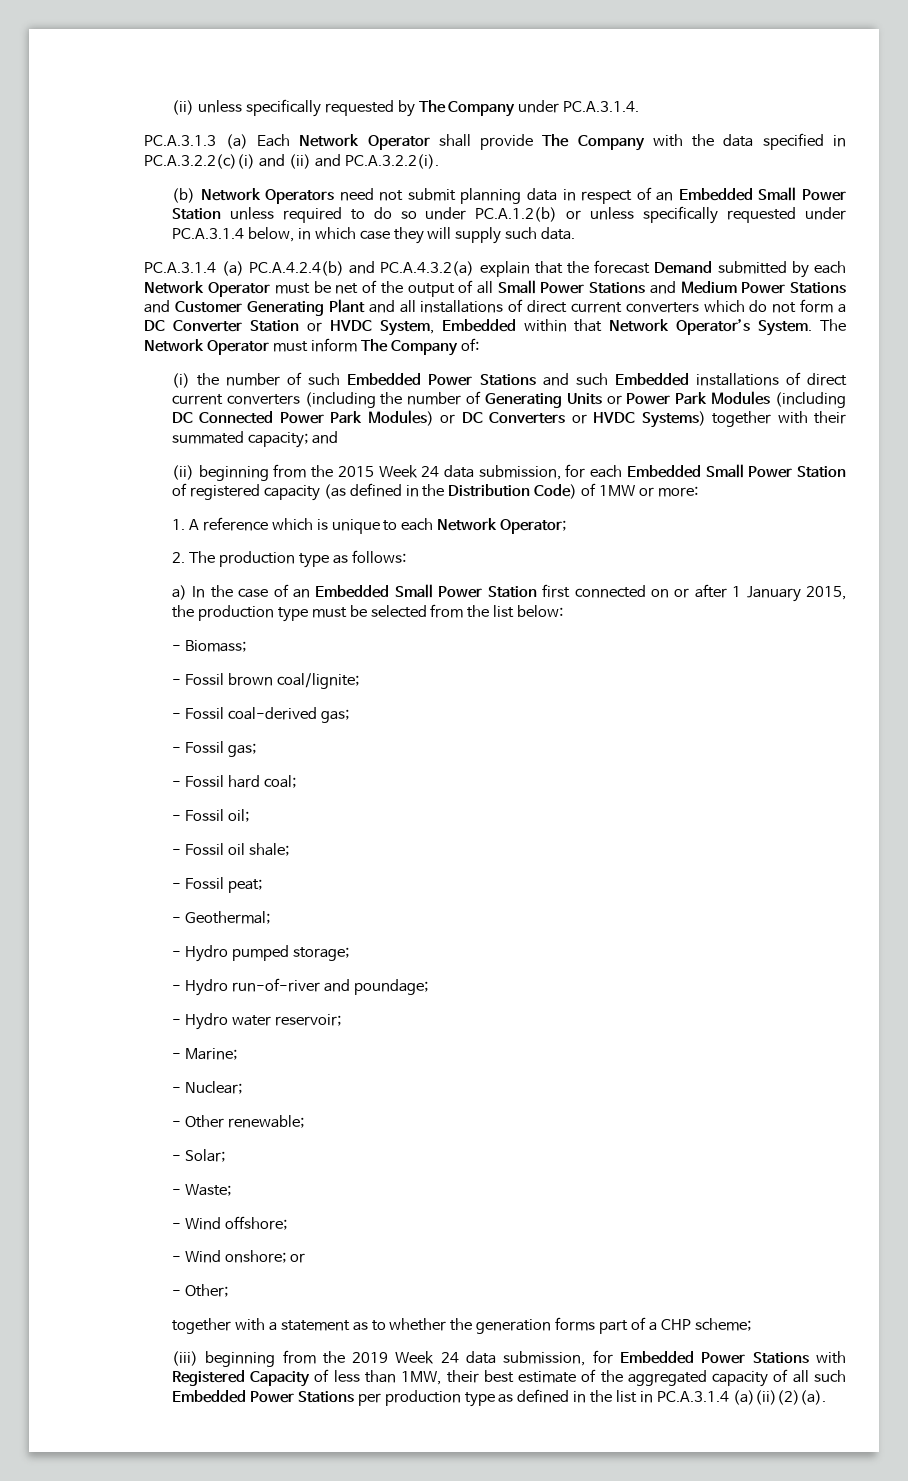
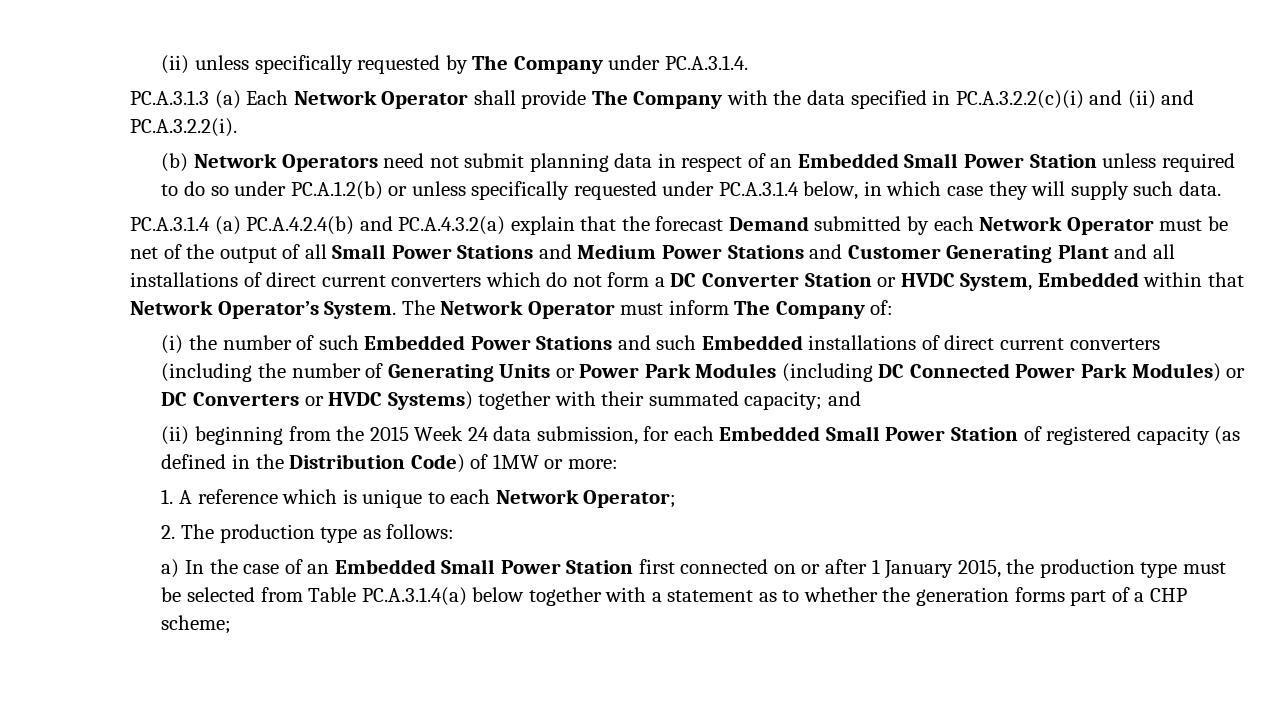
- a) In the case of an Embedded Small Power Station first connected on or after 1 January 2015, the production type must be selected from the list below:
- - Biomass;
- - Fossil brown coal/lignite;
- - Fossil coal-derived gas;
- - Fossil gas;
- - Fossil hard coal;
- - Fossil oil;
- - Fossil oil shale;
- - Fossil peat;
- - Geothermal;
- - Hydro pumped storage;
- - Hydro run-of-river and poundage;
- - Hydro water reservoir;
- - Marine;
- - Nuclear;
- - Other renewable;
- - Solar;
- - Waste;
- - Wind offshore;
- - Wind onshore; or
- - Other;
- together with a statement as to whether the generation forms part of a CHP scheme;
+ a) In the case of an Embedded Small Power Station first connected on or after 1 January 2015, the production type must be selected from Table PC.A.3.1.4(a) below together with a statement as to whether the generation forms part of a CHP scheme;
- (iii) beginning from the 2019 Week 24 data submission, for Embedded Power Stations with Registered Capacity of less than 1MW, their best estimate of the aggregated capacity of all such Embedded Power Stations per production type as defined in the list in PC.A.3.1.4 (a)(ii)(2)(a).

